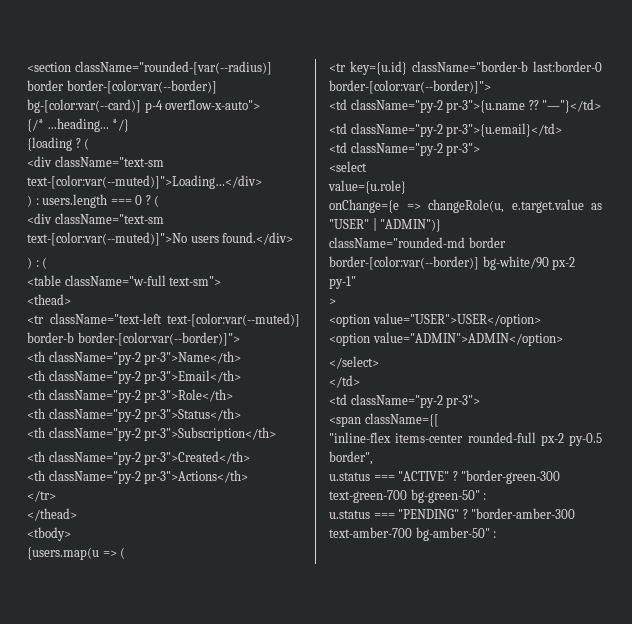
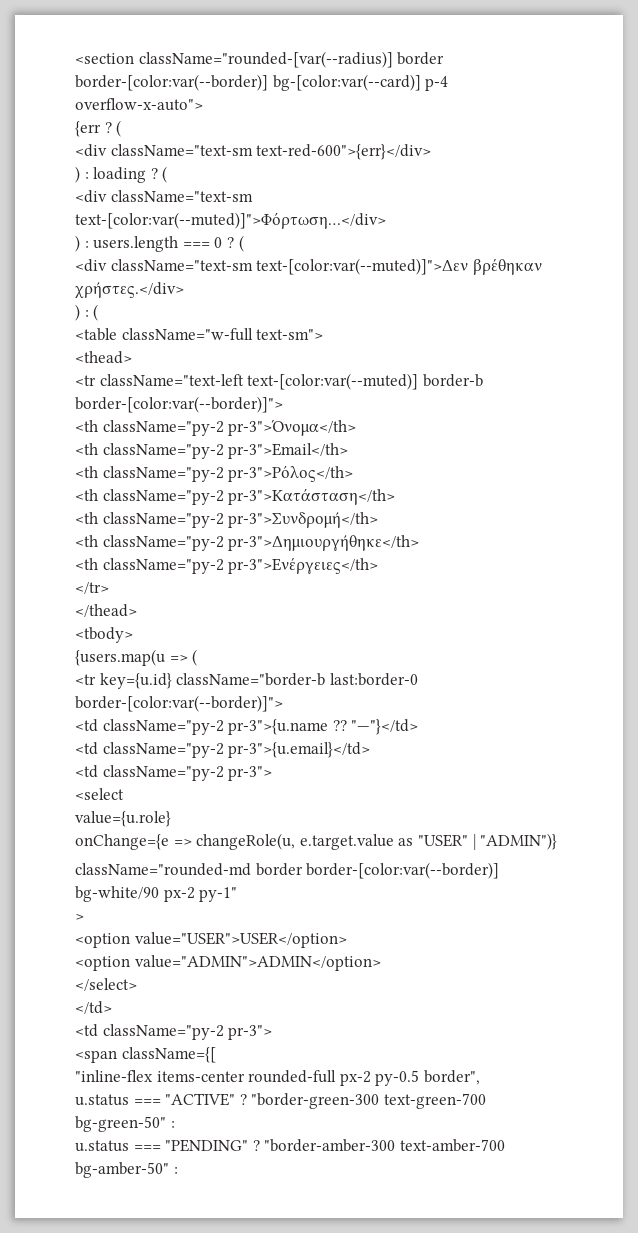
- {/* ...heading... */}
- {loading ? (
- <div className="text-sm text-[color:var(--muted)]">Loading…</div>
+ {err ? (
+ <div className="text-sm text-red-600">{err}</div>
+ ) : loading ? (
+ <div className="text-sm text-[color:var(--muted)]">Φόρτωση…</div>
- <div className="text-sm text-[color:var(--muted)]">No users found.</div>
+ <div className="text-sm text-[color:var(--muted)]">Δεν βρέθηκαν χρήστες.</div>
- <th className="py-2 pr-3">Name</th>
+ <th className="py-2 pr-3">Όνομα</th>
- <th className="py-2 pr-3">Role</th>
- <th className="py-2 pr-3">Status</th>
- <th className="py-2 pr-3">Subscription</th>
- <th className="py-2 pr-3">Created</th>
- <th className="py-2 pr-3">Actions</th>
+ <th className="py-2 pr-3">Ρόλος</th>
+ <th className="py-2 pr-3">Κατάσταση</th>
+ <th className="py-2 pr-3">Συνδρομή</th>
+ <th className="py-2 pr-3">Δημιουργήθηκε</th>
+ <th className="py-2 pr-3">Ενέργειες</th>

